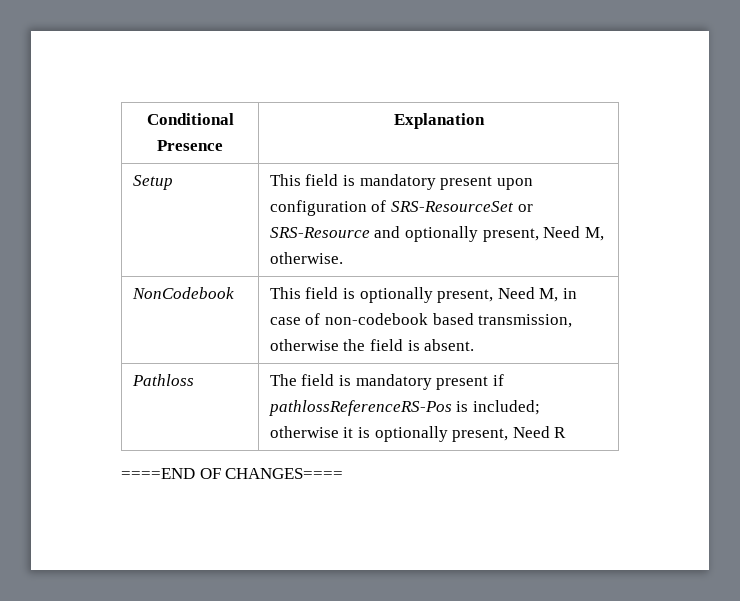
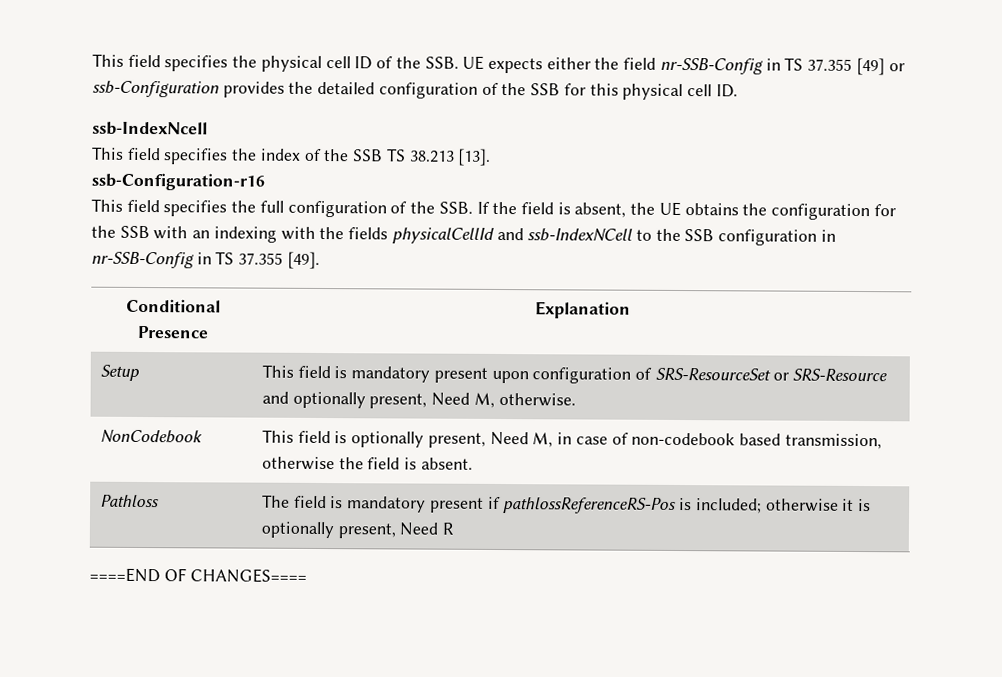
+ This field specifies the physical cell ID of the SSB. UE expects either the field nr-SSB-Config in TS 37.355 [49] or ssb-Configuration provides the detailed configuration of the SSB for this physical cell ID.
+ ssb-IndexNcell
+ This field specifies the index of the SSB TS 38.213 [13].
+ ssb-Configuration-r16
+ This field specifies the full configuration of the SSB. If the field is absent, the UE obtains the configuration for the SSB with an indexing with the fields physicalCellId and ssb-IndexNCell to the SSB configuration in nr-SSB-Config in TS 37.355 [49].

